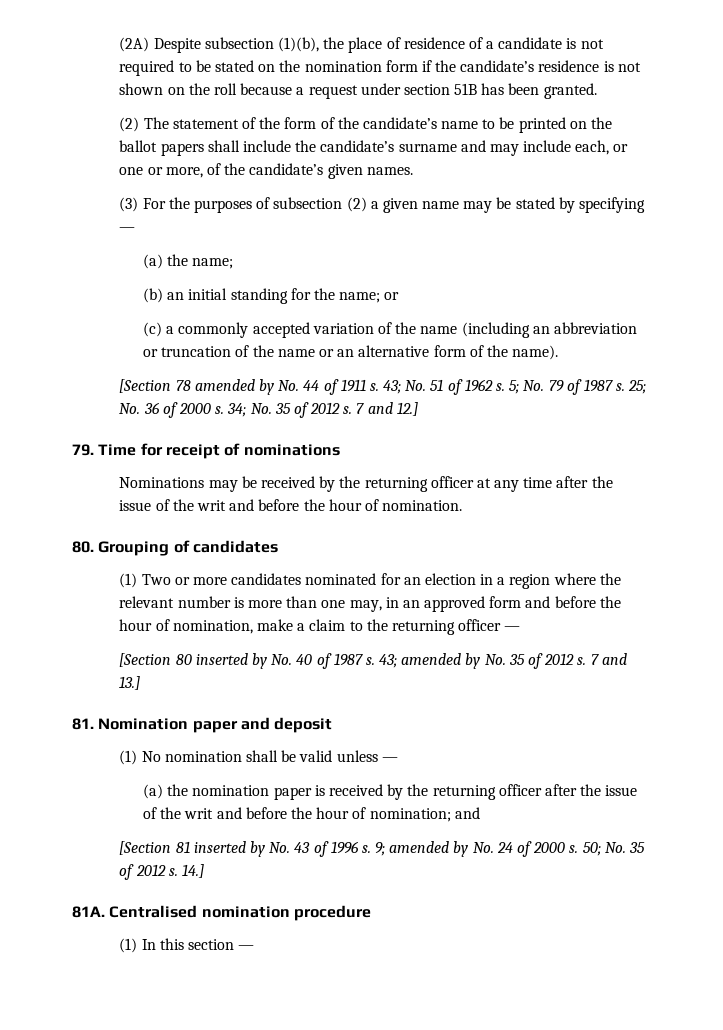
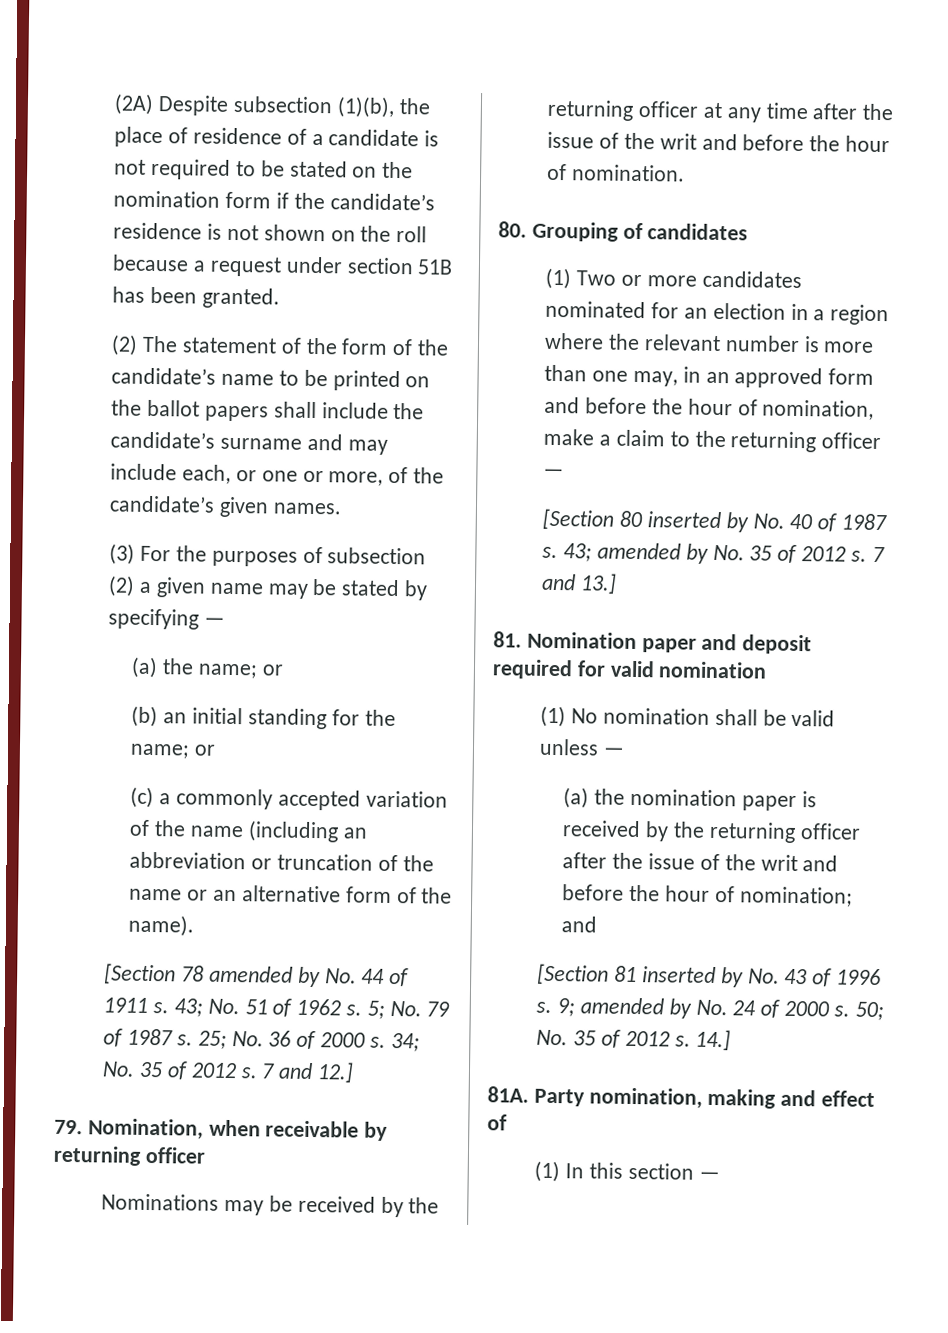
- (a) the name;
+ (a) the name; or
- 79. Time for receipt of nominations
+ 79. Nomination, when receivable by returning officer
- 81. Nomination paper and deposit
+ 81. Nomination paper and deposit required for valid nomination
- Centralised nomination procedure
+ Party nomination, making and effect of

